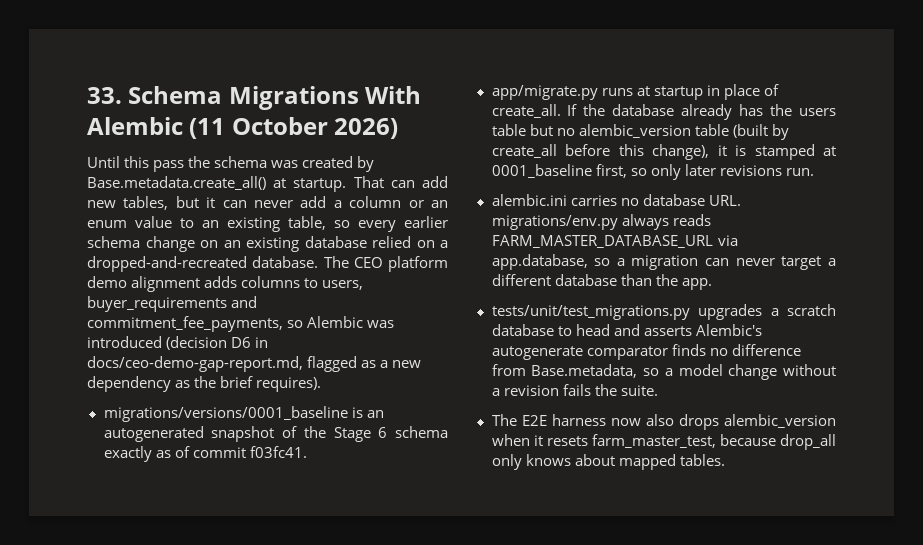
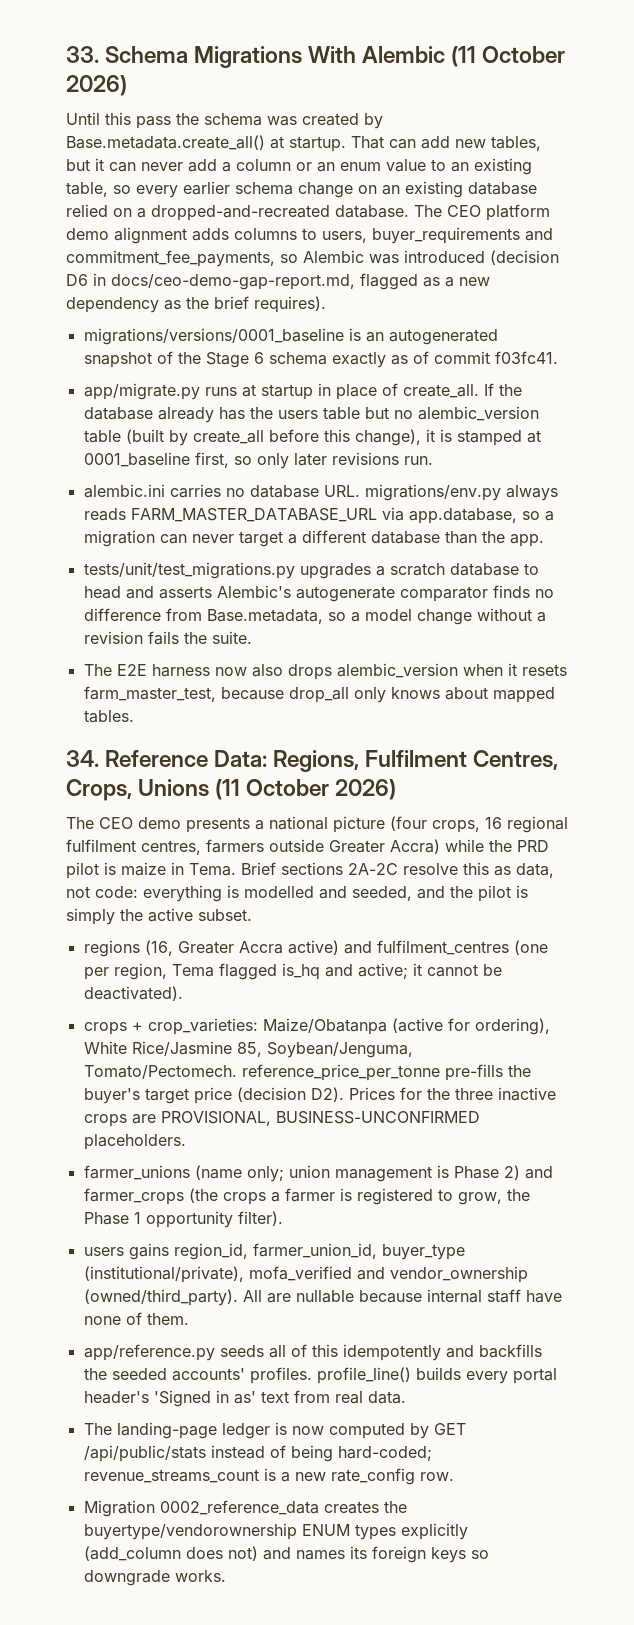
+ 34. Reference Data: Regions, Fulfilment Centres, Crops, Unions (11 October 2026)
+ The CEO demo presents a national picture (four crops, 16 regional fulfilment centres, farmers outside Greater Accra) while the PRD pilot is maize in Tema. Brief sections 2A-2C resolve this as data, not code: everything is modelled and seeded, and the pilot is simply the active subset.
+ regions (16, Greater Accra active) and fulfilment_centres (one per region, Tema flagged is_hq and active; it cannot be deactivated).
+ crops + crop_varieties: Maize/Obatanpa (active for ordering), White Rice/Jasmine 85, Soybean/Jenguma, Tomato/Pectomech. reference_price_per_tonne pre-fills the buyer's target price (decision D2). Prices for the three inactive crops are PROVISIONAL, BUSINESS-UNCONFIRMED placeholders.
+ farmer_unions (name only; union management is Phase 2) and farmer_crops (the crops a farmer is registered to grow, the Phase 1 opportunity filter).
+ users gains region_id, farmer_union_id, buyer_type (institutional/private), mofa_verified and vendor_ownership (owned/third_party). All are nullable because internal staff have none of them.
+ app/reference.py seeds all of this idempotently and backfills the seeded accounts' profiles. profile_line() builds every portal header's 'Signed in as' text from real data.
+ The landing-page ledger is now computed by GET /api/public/stats instead of being hard-coded; revenue_streams_count is a new rate_config row.
+ Migration 0002_reference_data creates the buyertype/vendorownership ENUM types explicitly (add_column does not) and names its foreign keys so downgrade works.

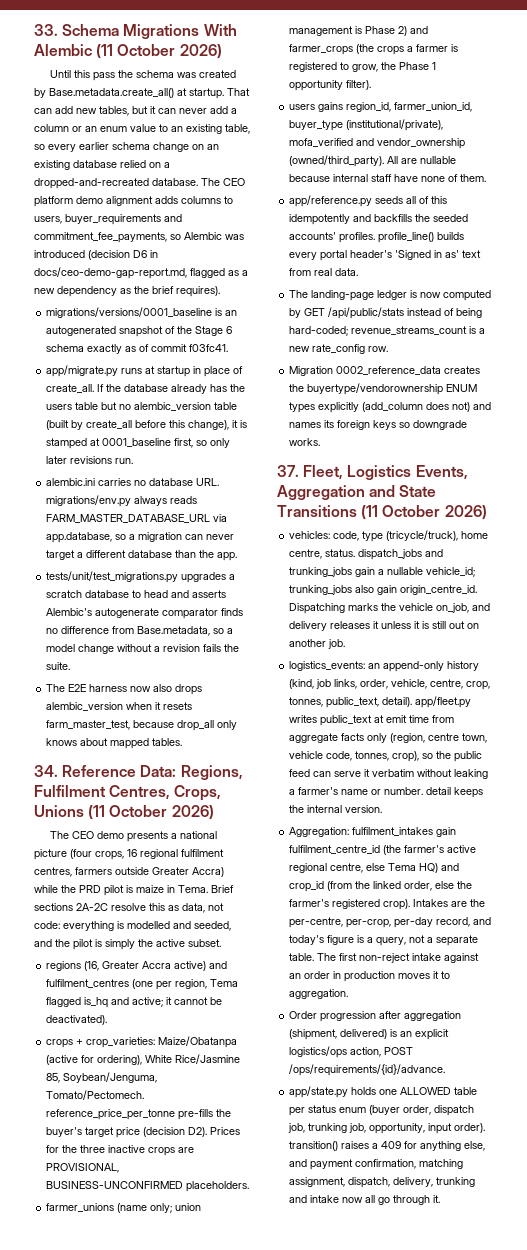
+ 37. Fleet, Logistics Events, Aggregation and State Transitions (11 October 2026)
+ vehicles: code, type (tricycle/truck), home centre, status. dispatch_jobs and trunking_jobs gain a nullable vehicle_id; trunking_jobs also gain origin_centre_id. Dispatching marks the vehicle on_job, and delivery releases it unless it is still out on another job.
+ logistics_events: an append-only history (kind, job links, order, vehicle, centre, crop, tonnes, public_text, detail). app/fleet.py writes public_text at emit time from aggregate facts only (region, centre town, vehicle code, tonnes, crop), so the public feed can serve it verbatim without leaking a farmer's name or number. detail keeps the internal version.
+ Aggregation: fulfilment_intakes gain fulfilment_centre_id (the farmer's active regional centre, else Tema HQ) and crop_id (from the linked order, else the farmer's registered crop). Intakes are the per-centre, per-crop, per-day record, and today's figure is a query, not a separate table. The first non-reject intake against an order in production moves it to aggregation.
+ Order progression after aggregation (shipment, delivered) is an explicit logistics/ops action, POST /ops/requirements/{id}/advance.
+ app/state.py holds one ALLOWED table per status enum (buyer order, dispatch job, trunking job, opportunity, input order). transition() raises a 409 for anything else, and payment confirmation, matching assignment, dispatch, delivery, trunking and intake now all go through it.

